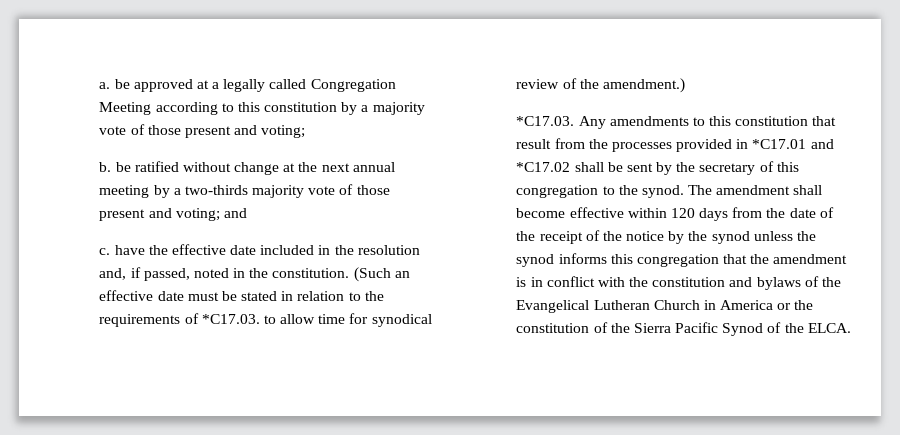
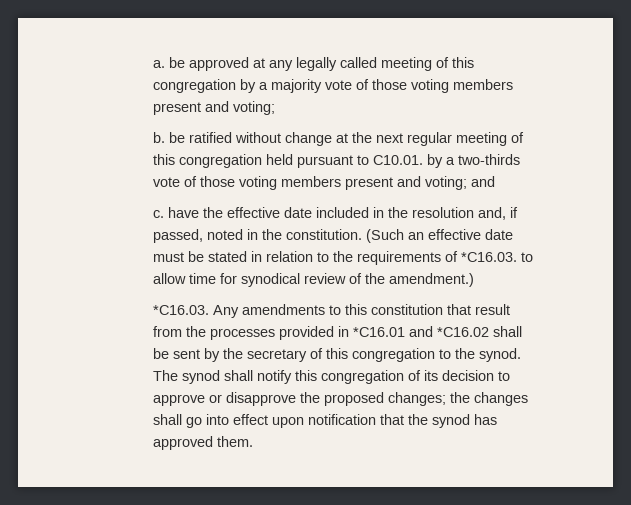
- a. be approved at a legally called Congregation Meeting according to this constitution by a majority vote of those present and voting;
+ a. be approved at any legally called meeting of this congregation by a majority vote of those voting members present and voting;
- b. be ratified without change at the next annual meeting by a two-thirds majority vote of those present and voting; and
+ b. be ratified without change at the next regular meeting of this congregation held pursuant to C10.01. by a two-thirds vote of those voting members present and voting; and
- (Such an effective date must be stated in relation to the requirements of *C17.03. to allow time for synodical review of the amendment.)
+ (Such an effective date must be stated in relation to the requirements of *C16.03. to allow time for synodical review of the amendment.)
- *C17.03. Any amendments to this constitution that result from the processes provided in *C17.01 and *C17.02 shall be sent by the secretary of this congregation to the synod.
+ *C16.03. Any amendments to this constitution that result from the processes provided in *C16.01 and *C16.02 shall be sent by the secretary of this congregation to the synod.
- The amendment shall become effective within 120 days from the date of the receipt of the notice by the synod unless the synod informs this congregation that the amendment is in conflict with the constitution and bylaws of the Evangelical Lutheran Church in America or the constitution of the Sierra Pacific Synod of the ELCA.
+ The synod shall notify this congregation of its decision to approve or disapprove the proposed changes; the changes shall go into effect upon notification that the synod has approved them.

